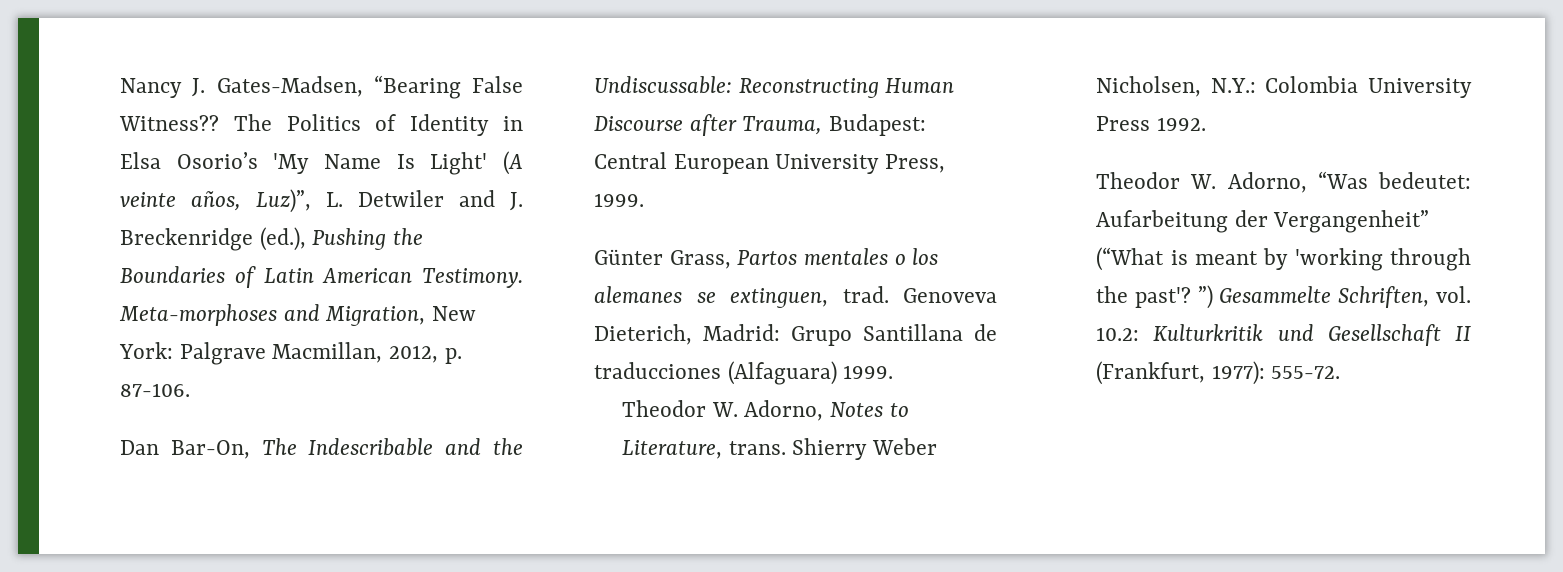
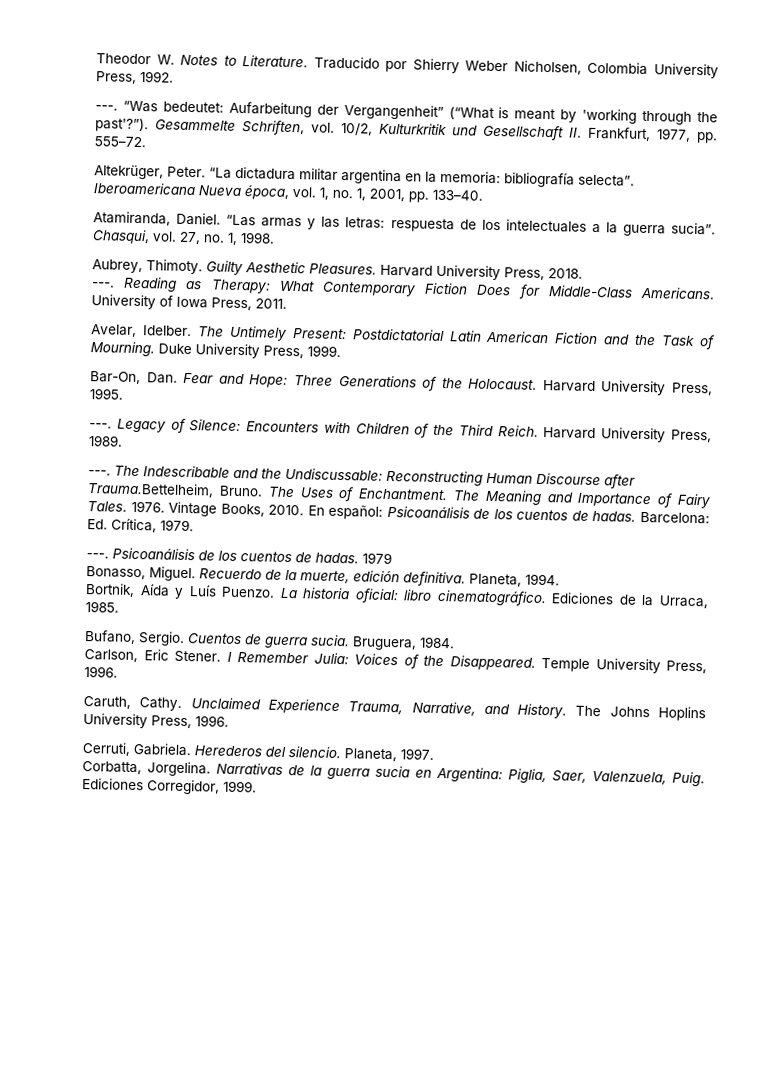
- Nancy J. Gates-Madsen, “Bearing False Witness?? The Politics of Identity in Elsa Osorio’s 'My Name Is Light' (A veinte años, Luz)”, L. Detwiler and J. Breckenridge (ed.), Pushing the Boundaries of Latin American Testimony. Meta-morphoses and Migration, New York: Palgrave Macmillan, 2012, p. 87-106.
- Dan Bar-On, The Indescribable and the Undiscussable: Reconstructing Human Discourse after Trauma, Budapest: Central European University Press, 1999.
- Günter Grass, Partos mentales o los alemanes se extinguen, trad. Genoveva Dieterich, Madrid: Grupo Santillana de traducciones (Alfaguara) 1999.
- Theodor W. Adorno, Notes to Literature, trans. Shierry Weber Nicholsen, N.Y.: Colombia University Press 1992.
+ Theodor W. Notes to Literature. Traducido por Shierry Weber Nicholsen, Colombia University Press, 1992.
- Theodor W. Adorno, “Was bedeutet: Aufarbeitung der Vergangenheit” (“What is meant by 'working through the past'? ”) Gesammelte Schriften, vol. 10.2: Kulturkritik und Gesellschaft II (Frankfurt, 1977): 555-72.
+ ---. “Was bedeutet: Aufarbeitung der Vergangenheit” (“What is meant by 'working through the past'?”). Gesammelte Schriften, vol. 10/2, Kulturkritik und Gesellschaft II. Frankfurt, 1977, pp. 555–72.
+ Altekrüger, Peter. “La dictadura militar argentina en la memoria: bibliografía selecta”. Iberoamericana Nueva época, vol. 1, no. 1, 2001, pp. 133–40.
+ Atamiranda, Daniel. “Las armas y las letras: respuesta de los intelectuales a la guerra sucia”. Chasqui, vol. 27, no. 1, 1998.
+ Aubrey, Thimoty. Guilty Aesthetic Pleasures. Harvard University Press, 2018.
+ ---. Reading as Therapy: What Contemporary Fiction Does for Middle-Class Americans. University of Iowa Press, 2011.
+ Avelar, Idelber. The Untimely Present: Postdictatorial Latin American Fiction and the Task of Mourning. Duke University Press, 1999.
+ Bar-On, Dan. Fear and Hope: Three Generations of the Holocaust. Harvard University Press, 1995.
+ ---. Legacy of Silence: Encounters with Children of the Third Reich. Harvard University Press, 1989.
+ ---. The Indescribable and the Undiscussable: Reconstructing Human Discourse after Trauma.Bettelheim, Bruno. The Uses of Enchantment. The Meaning and Importance of Fairy Tales. 1976. Vintage Books, 2010. En español: Psicoanálisis de los cuentos de hadas. Barcelona: Ed. Crítica, 1979.
+ ---. Psicoanálisis de los cuentos de hadas. 1979
+ Bonasso, Miguel. Recuerdo de la muerte, edición definitiva. Planeta, 1994.
+ Bortnik, Aída y Luís Puenzo. La historia oficial: libro cinematográfico. Ediciones de la Urraca, 1985.
+ Bufano, Sergio. Cuentos de guerra sucia. Bruguera, 1984.
+ Carlson, Eric Stener. I Remember Julia: Voices of the Disappeared. Temple University Press, 1996.
+ Caruth, Cathy. Unclaimed Experience Trauma, Narrative, and History. The Johns Hoplins University Press, 1996.
+ Cerruti, Gabriela. Herederos del silencio. Planeta, 1997.
+ Corbatta, Jorgelina. Narrativas de la guerra sucia en Argentina: Piglia, Saer, Valenzuela, Puig. Ediciones Corregidor, 1999.

